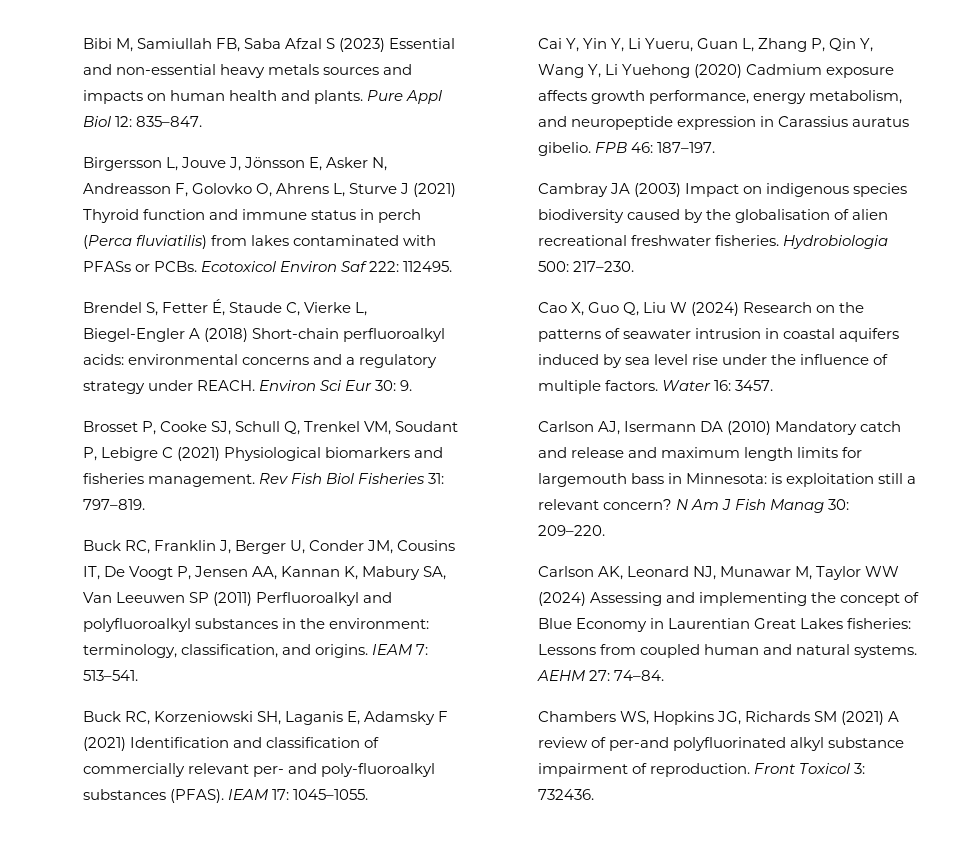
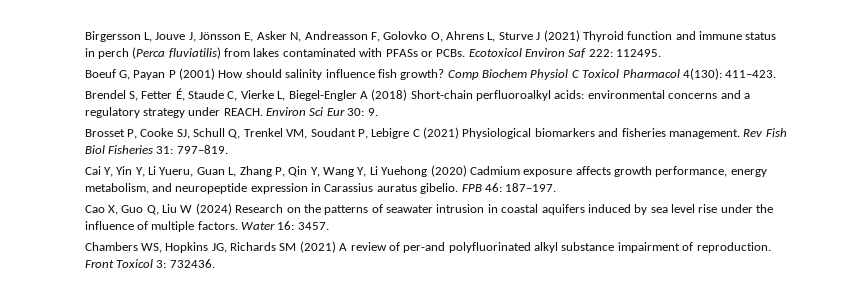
- Bibi M, Samiullah FB, Saba Afzal S (2023) Essential and non-essential heavy metals sources and impacts on human health and plants. Pure Appl Biol 12: 835–847.
+ Boeuf G, Payan P (2001) How should salinity influence fish growth? Comp Biochem Physiol C Toxicol Pharmacol 4(130): 411–423.
- Buck RC, Franklin J, Berger U, Conder JM, Cousins IT, De Voogt P, Jensen AA, Kannan K, Mabury SA, Van Leeuwen SP (2011) Perfluoroalkyl and polyfluoroalkyl substances in the environment: terminology, classification, and origins. IEAM 7: 513–541.
- Buck RC, Korzeniowski SH, Laganis E, Adamsky F (2021) Identification and classification of commercially relevant per- and poly-fluoroalkyl substances (PFAS). IEAM 17: 1045–1055.
- Cambray JA (2003) Impact on indigenous species biodiversity caused by the globalisation of alien recreational freshwater fisheries. Hydrobiologia 500: 217–230.
- Carlson AJ, Isermann DA (2010) Mandatory catch and release and maximum length limits for largemouth bass in Minnesota: is exploitation still a relevant concern? N Am J Fish Manag 30: 209–220.
- Carlson AK, Leonard NJ, Munawar M, Taylor WW (2024) Assessing and implementing the concept of Blue Economy in Laurentian Great Lakes fisheries: Lessons from coupled human and natural systems. AEHM 27: 74–84.

